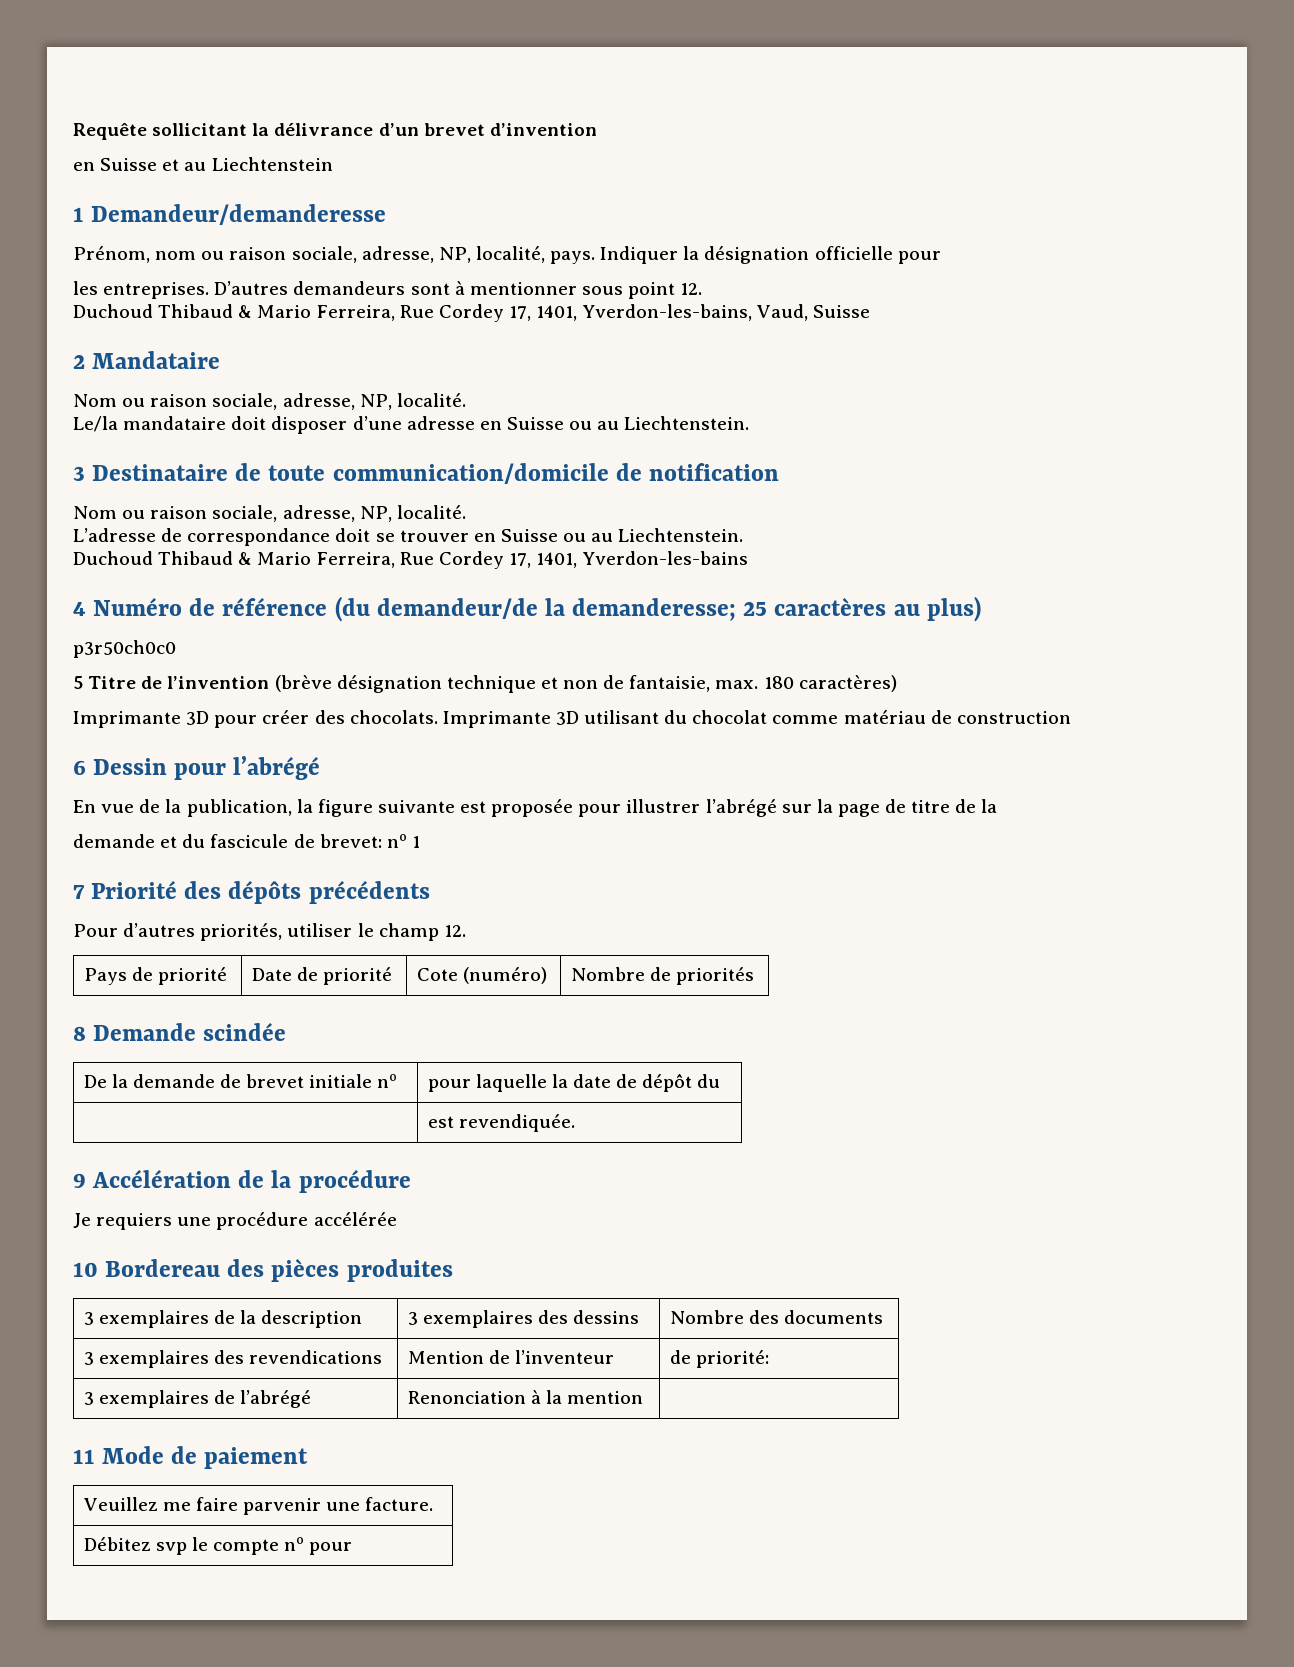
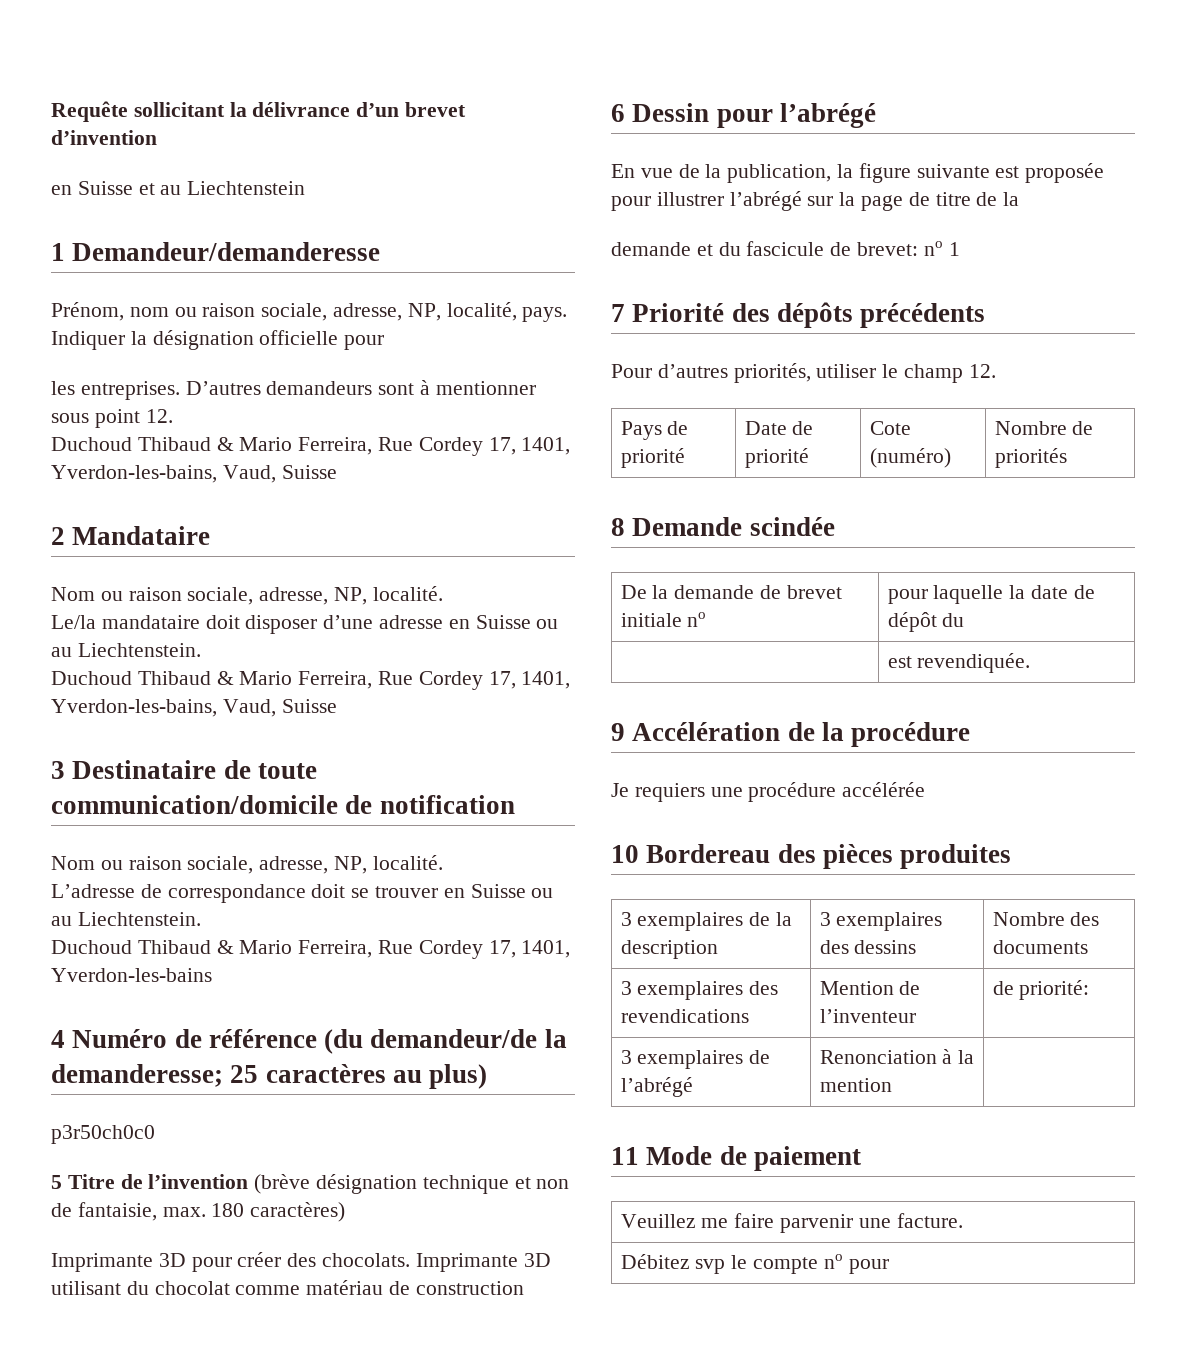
  Le/la mandataire doit disposer d’une adresse en Suisse ou au Liechtenstein.
+ Duchoud Thibaud & Mario Ferreira, Rue Cordey 17, 1401, Yverdon-les-bains, Vaud, Suisse

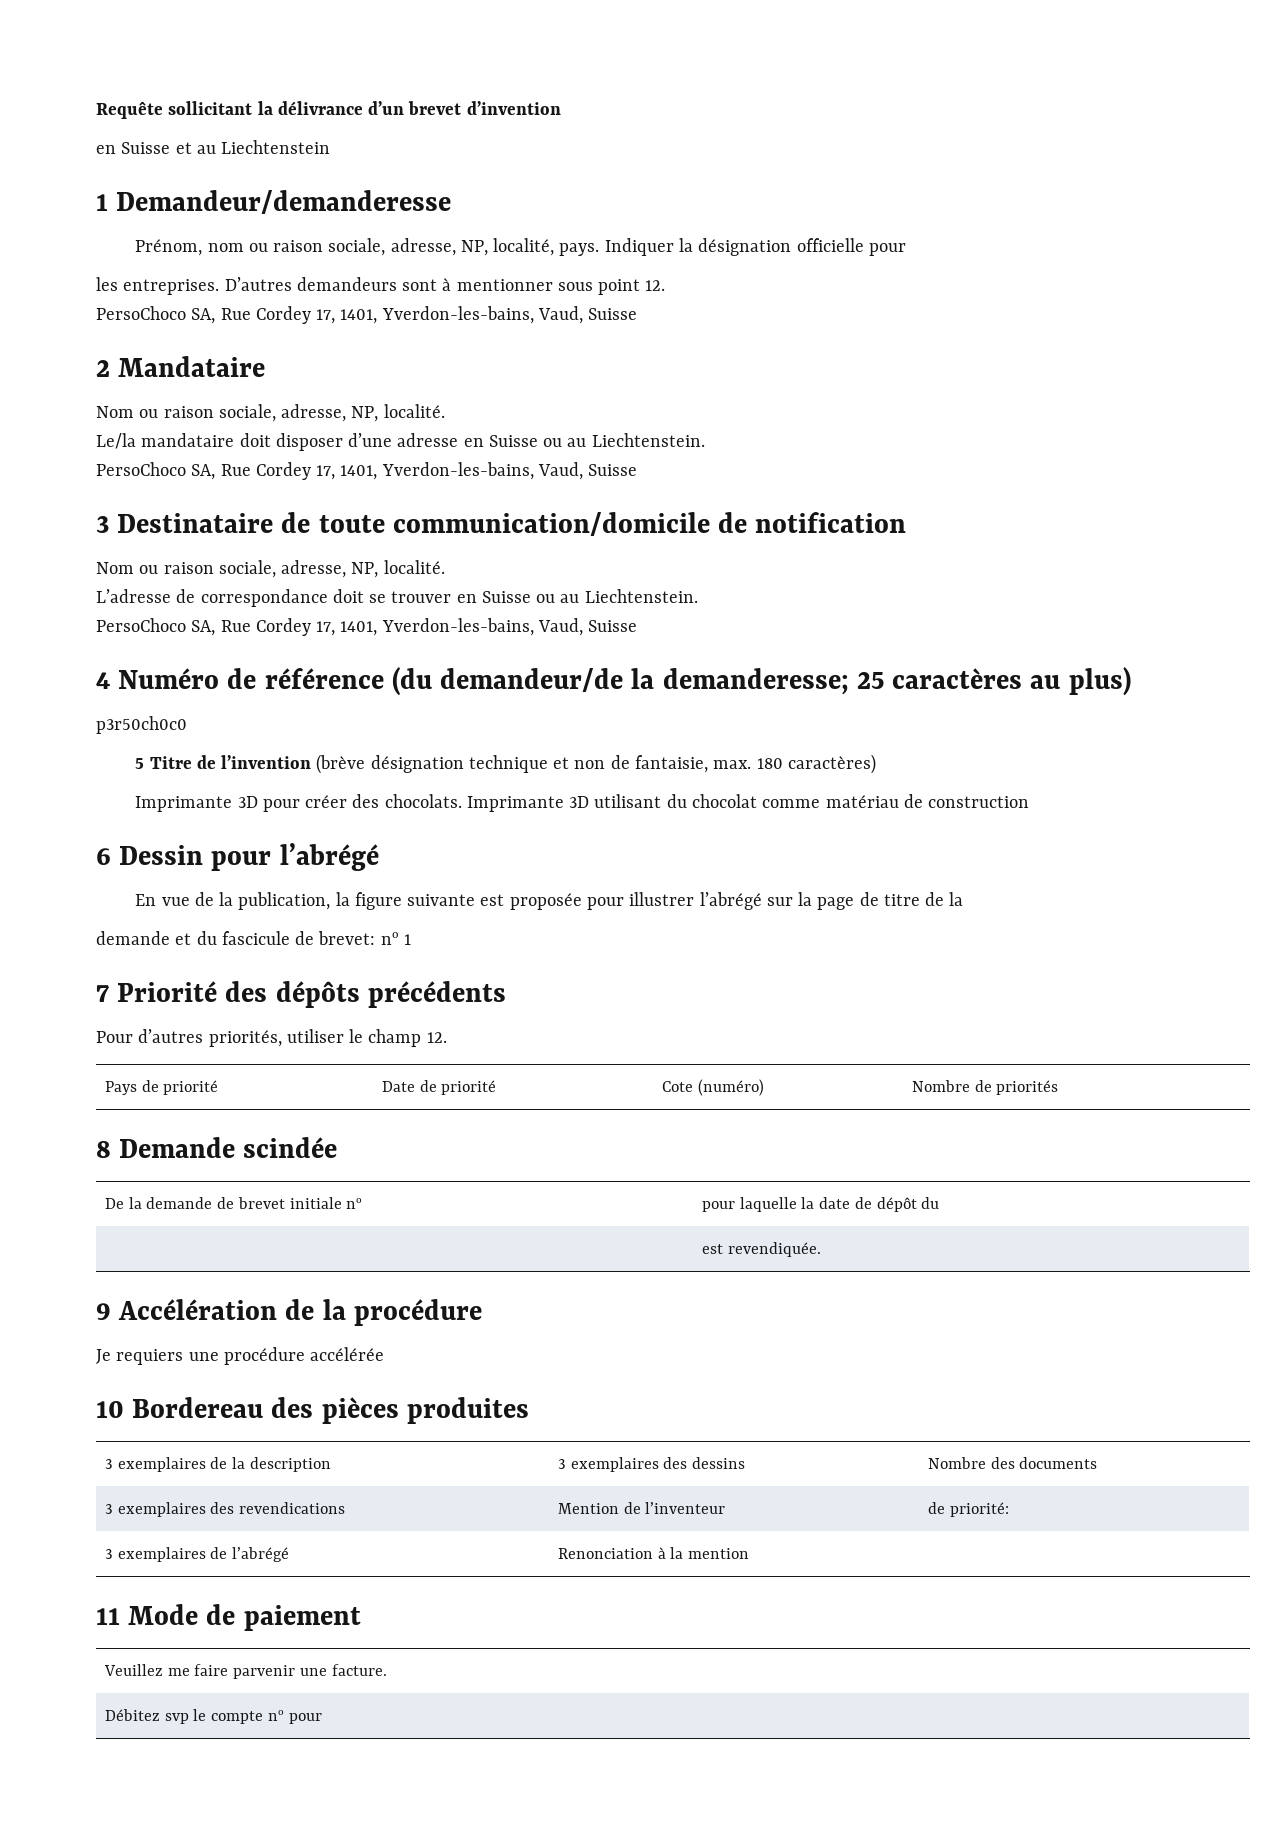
  D’autres demandeurs sont à mentionner sous point 12.
- Duchoud Thibaud & Mario Ferreira, Rue Cordey 17, 1401, Yverdon-les-bains, Vaud, Suisse
+ PersoChoco SA, Rue Cordey 17, 1401, Yverdon-les-bains, Vaud, Suisse
  Le/la mandataire doit disposer d’une adresse en Suisse ou au Liechtenstein.
- Duchoud Thibaud & Mario Ferreira, Rue Cordey 17, 1401, Yverdon-les-bains, Vaud, Suisse
+ PersoChoco SA, Rue Cordey 17, 1401, Yverdon-les-bains, Vaud, Suisse
  L’adresse de correspondance doit se trouver en Suisse ou au Liechtenstein.
- Duchoud Thibaud & Mario Ferreira, Rue Cordey 17, 1401, Yverdon-les-bains
+ PersoChoco SA, Rue Cordey 17, 1401, Yverdon-les-bains, Vaud, Suisse

